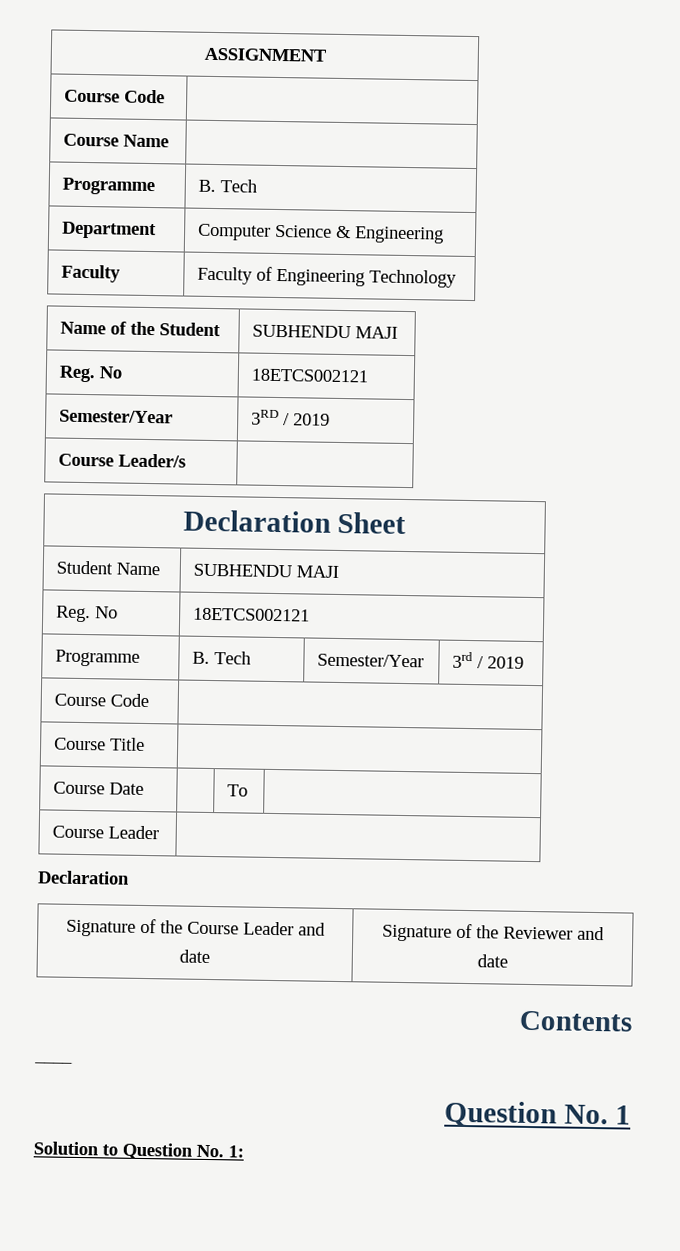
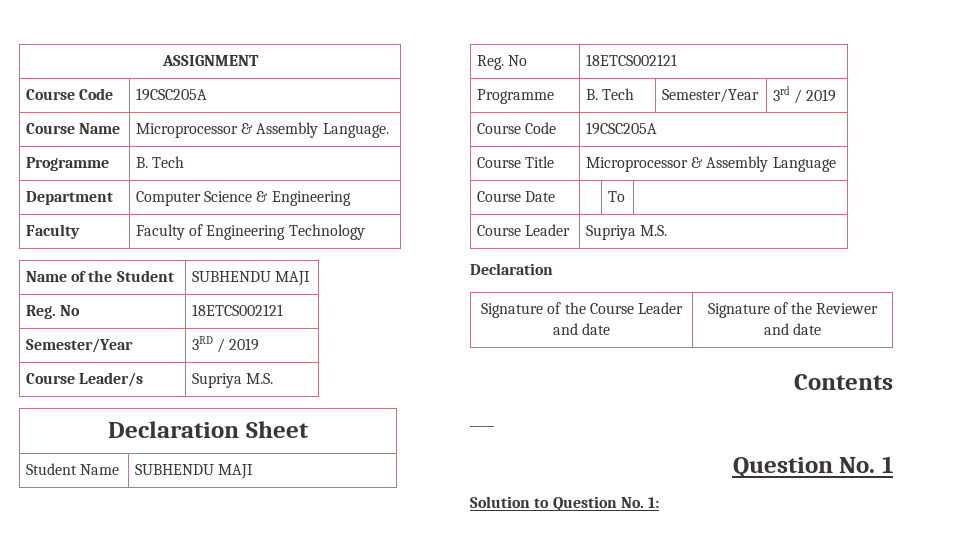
  ASSIGNMENT
- Course Code |
+ Course Code | 19CSC205A
- Course Name |
+ Course Name | Microprocessor & Assembly Language.
- Course Leader/s |
+ Course Leader/s | Supriya M.S.
  Programme | B. Tech | Semester/Year | 3rd / 2019
- Course Code |
+ Course Code | 19CSC205A
- Course Title |
+ Course Title | Microprocessor & Assembly Language
- Course Leader |
+ Course Leader | Supriya M.S.

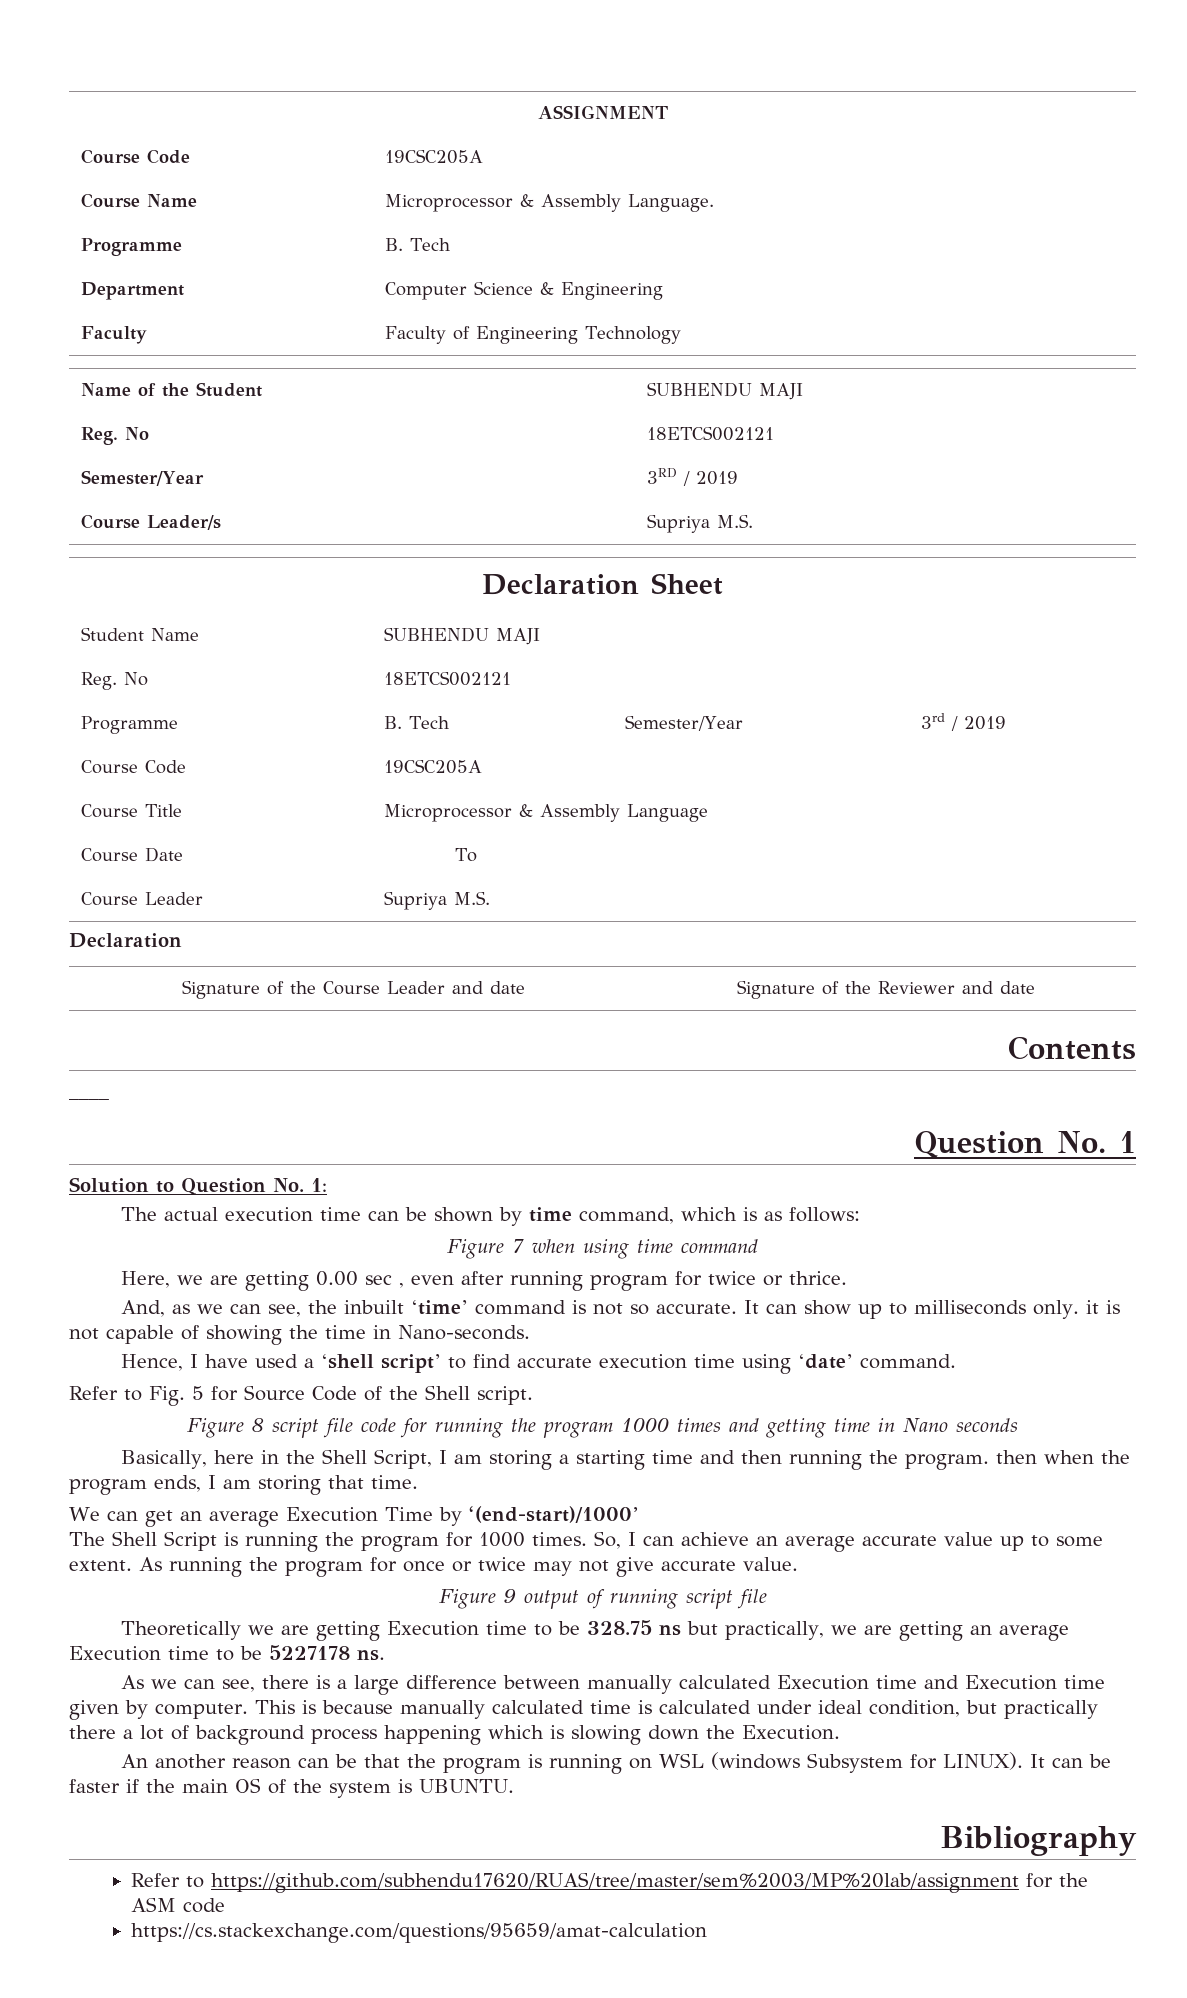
+ The actual execution time can be shown by time command, which is as follows:
+ Figure 7 when using time command
+ Here, we are getting 0.00 sec , even after running program for twice or thrice.
+ And, as we can see, the inbuilt ‘time’ command is not so accurate. It can show up to milliseconds only. it is not capable of showing the time in Nano-seconds.
+ Hence, I have used a ‘shell script’ to find accurate execution time using ‘date’ command.
+ Refer to Fig. 5 for Source Code of the Shell script.
+ Figure 8 script file code for running the program 1000 times and getting time in Nano seconds
+ Basically, here in the Shell Script, I am storing a starting time and then running the program. then when the program ends, I am storing that time.
+ We can get an average Execution Time by ‘(end-start)/1000’
+ The Shell Script is running the program for 1000 times. So, I can achieve an average accurate value up to some extent. As running the program for once or twice may not give accurate value.
+ Figure 9 output of running script file
+ Theoretically we are getting Execution time to be 328.75 ns but practically, we are getting an average Execution time to be 5227178 ns.
+ As we can see, there is a large difference between manually calculated Execution time and Execution time given by computer. This is because manually calculated time is calculated under ideal condition, but practically there a lot of background process happening which is slowing down the Execution.
+ An another reason can be that the program is running on WSL (windows Subsystem for LINUX). It can be faster if the main OS of the system is UBUNTU.
+ Bibliography
+ Refer to https://github.com/subhendu17620/RUAS/tree/master/sem%2003/MP%20lab/assignment for the ASM code
+ https://cs.stackexchange.com/questions/95659/amat-calculation

